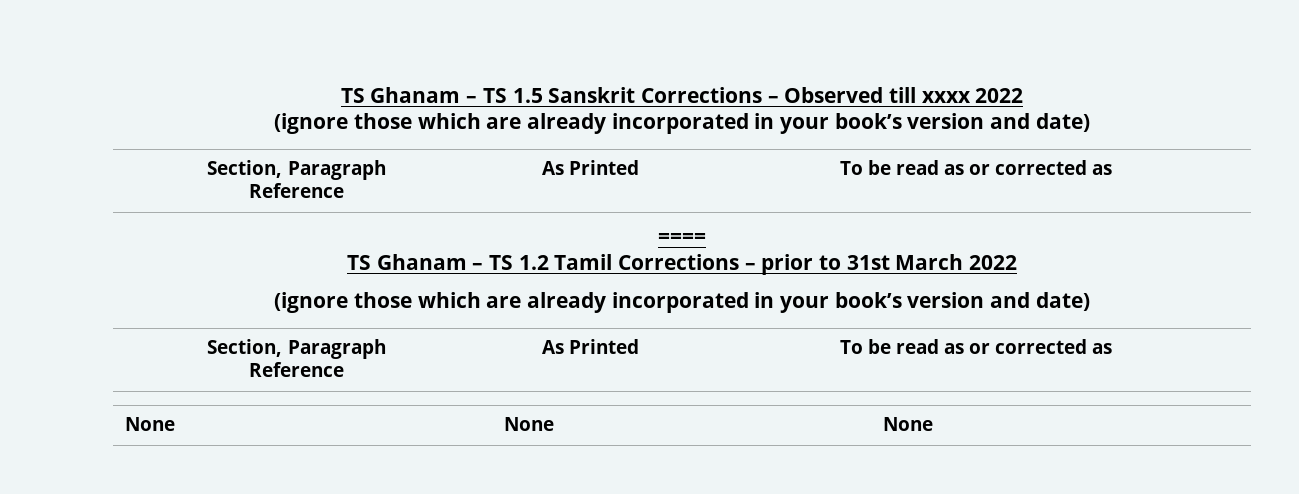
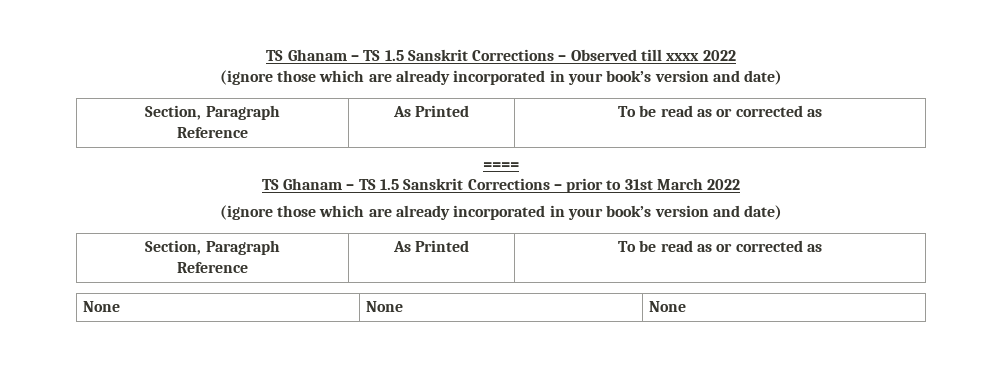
- TS Ghanam – TS 1.2 Tamil Corrections – prior to 31st March 2022
+ TS Ghanam – TS 1.5 Sanskrit Corrections – prior to 31st March 2022

